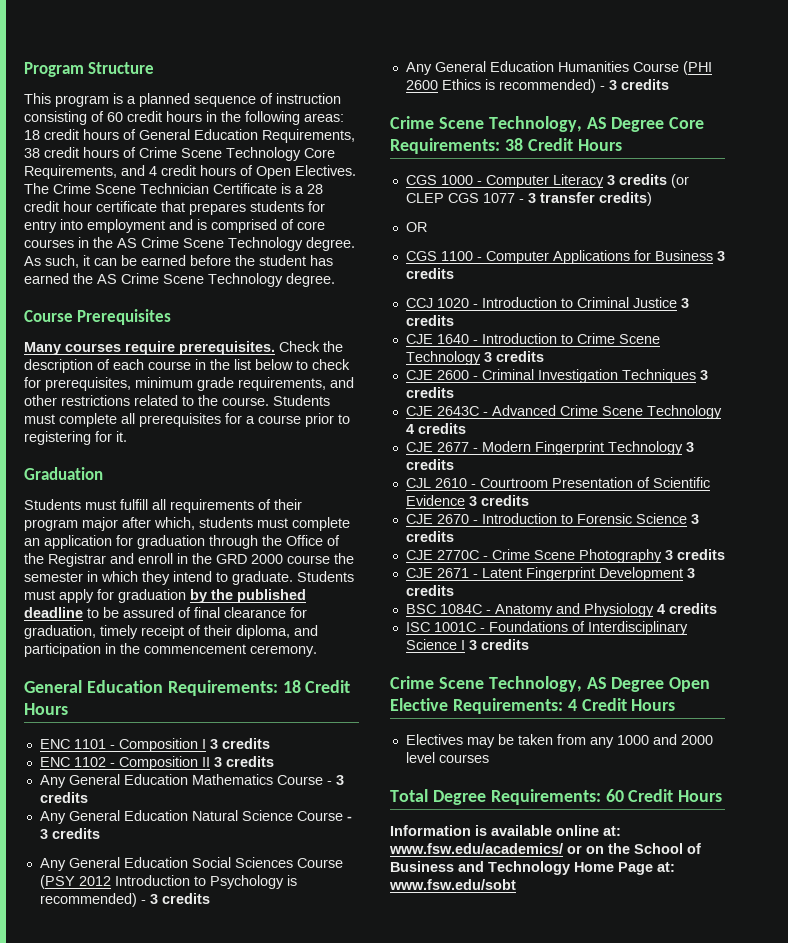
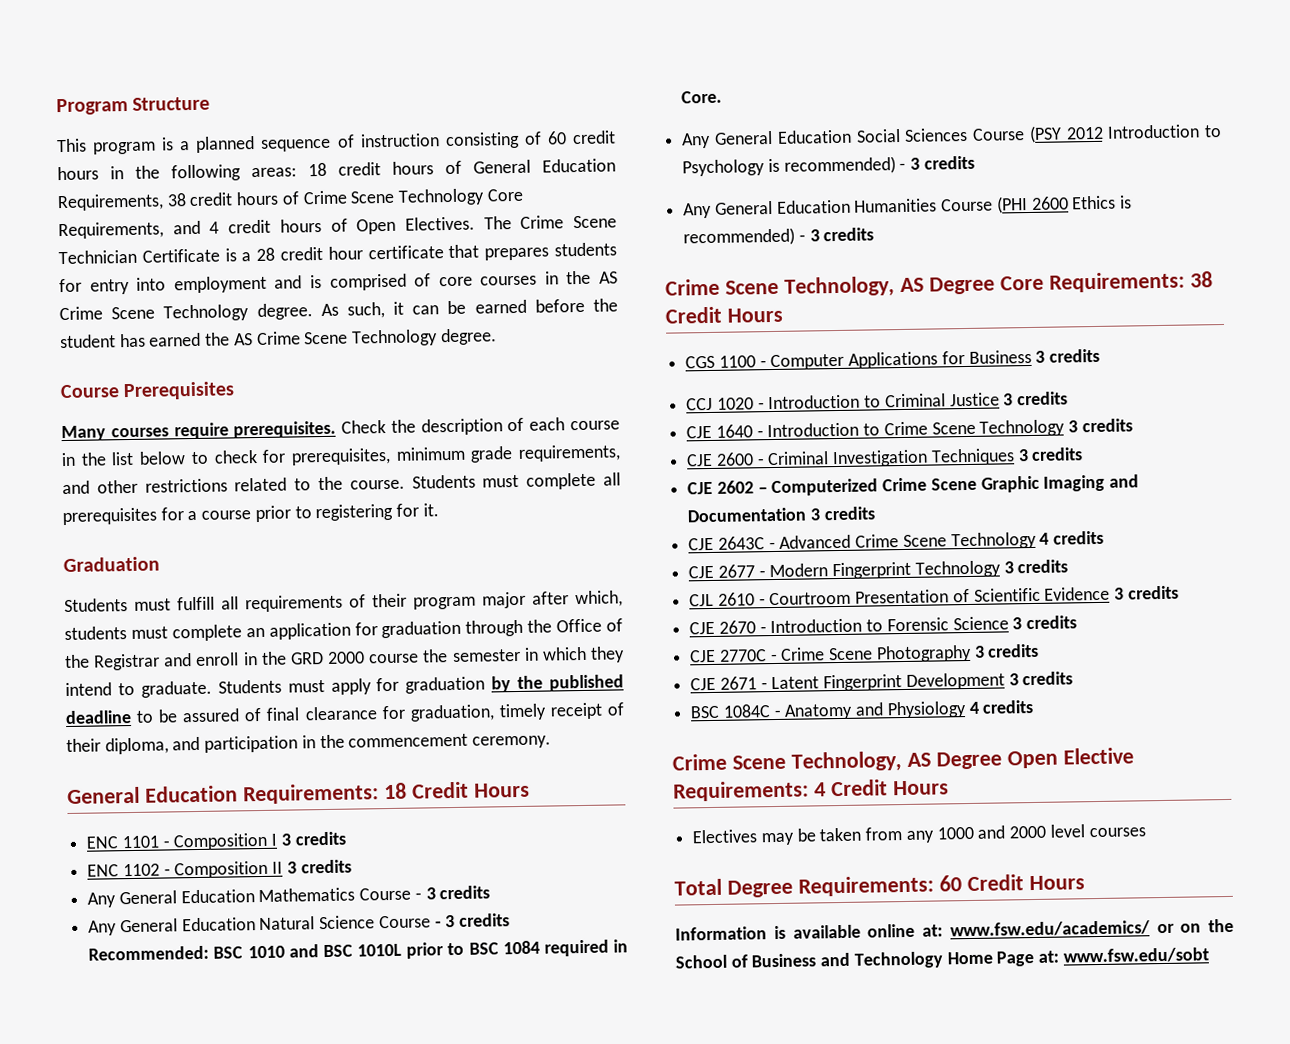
- Any General Education Natural Science Course - 3 credits
+ Any General Education Natural Science Course - 3 credits Recommended: BSC 1010 and BSC 1010L prior to BSC 1084 required in Core.
- CGS 1000 - Computer Literacy 3 credits (or CLEP CGS 1077 - 3 transfer credits)
- OR
+ CJE 2602 – Computerized Crime Scene Graphic Imaging and Documentation 3 credits
- ISC 1001C - Foundations of Interdisciplinary Science I 3 credits

